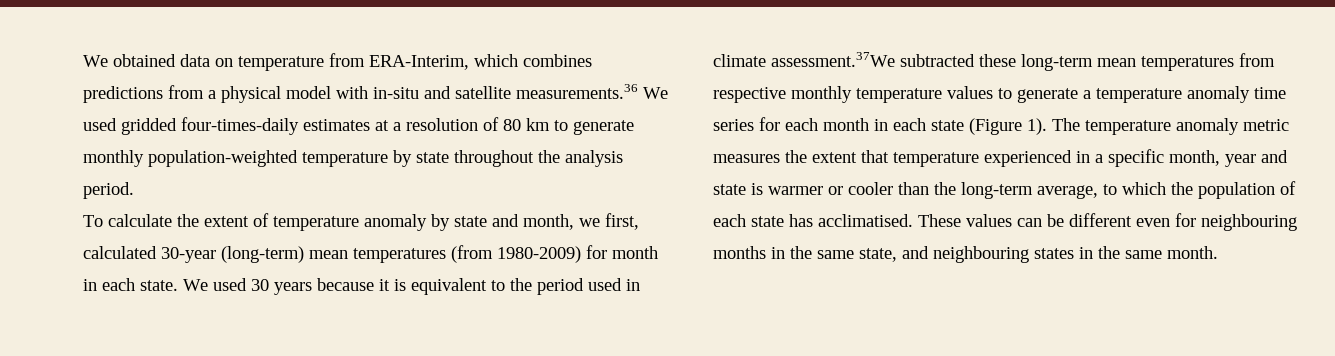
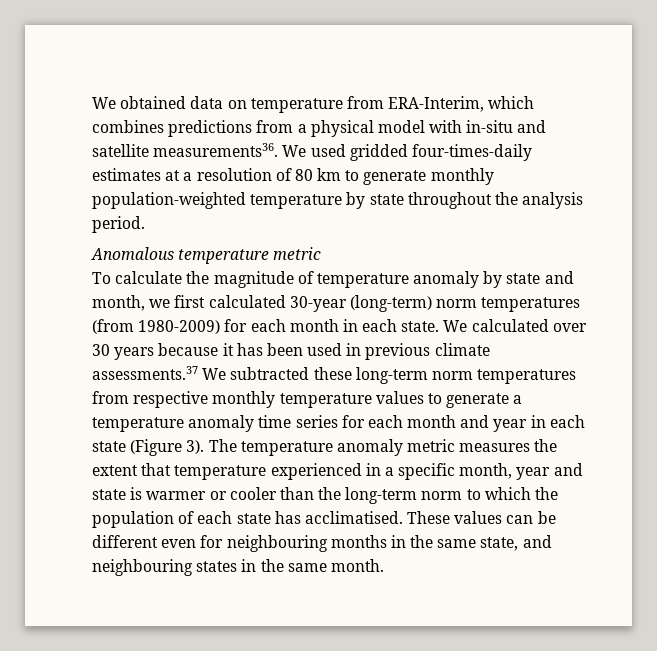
- We obtained data on temperature from ERA-Interim, which combines predictions from a physical model with in-situ and satellite measurements.36 We used gridded four-times-daily estimates at a resolution of 80 km to generate monthly population-weighted temperature by state throughout the analysis period.
+ We obtained data on temperature from ERA-Interim, which combines predictions from a physical model with in-situ and satellite measurements36. We used gridded four-times-daily estimates at a resolution of 80 km to generate monthly population-weighted temperature by state throughout the analysis period.
+ Anomalous temperature metric
- To calculate the extent of temperature anomaly by state and month, we first, calculated 30-year (long-term) mean temperatures (from 1980-2009) for month in each state.
+ To calculate the magnitude of temperature anomaly by state and month, we first calculated 30-year (long-term) norm temperatures (from 1980-2009) for each month in each state.
- We used 30 years because it is equivalent to the period used in climate assessment.37We subtracted these long-term mean temperatures from respective monthly temperature values to generate a temperature anomaly time series for each month in each state (Figure 1).
+ We calculated over 30 years because it has been used in previous climate assessments.37 We subtracted these long-term norm temperatures from respective monthly temperature values to generate a temperature anomaly time series for each month and year in each state (Figure 3).
- The temperature anomaly metric measures the extent that temperature experienced in a specific month, year and state is warmer or cooler than the long-term average, to which the population of each state has acclimatised.
+ The temperature anomaly metric measures the extent that temperature experienced in a specific month, year and state is warmer or cooler than the long-term norm to which the population of each state has acclimatised.

